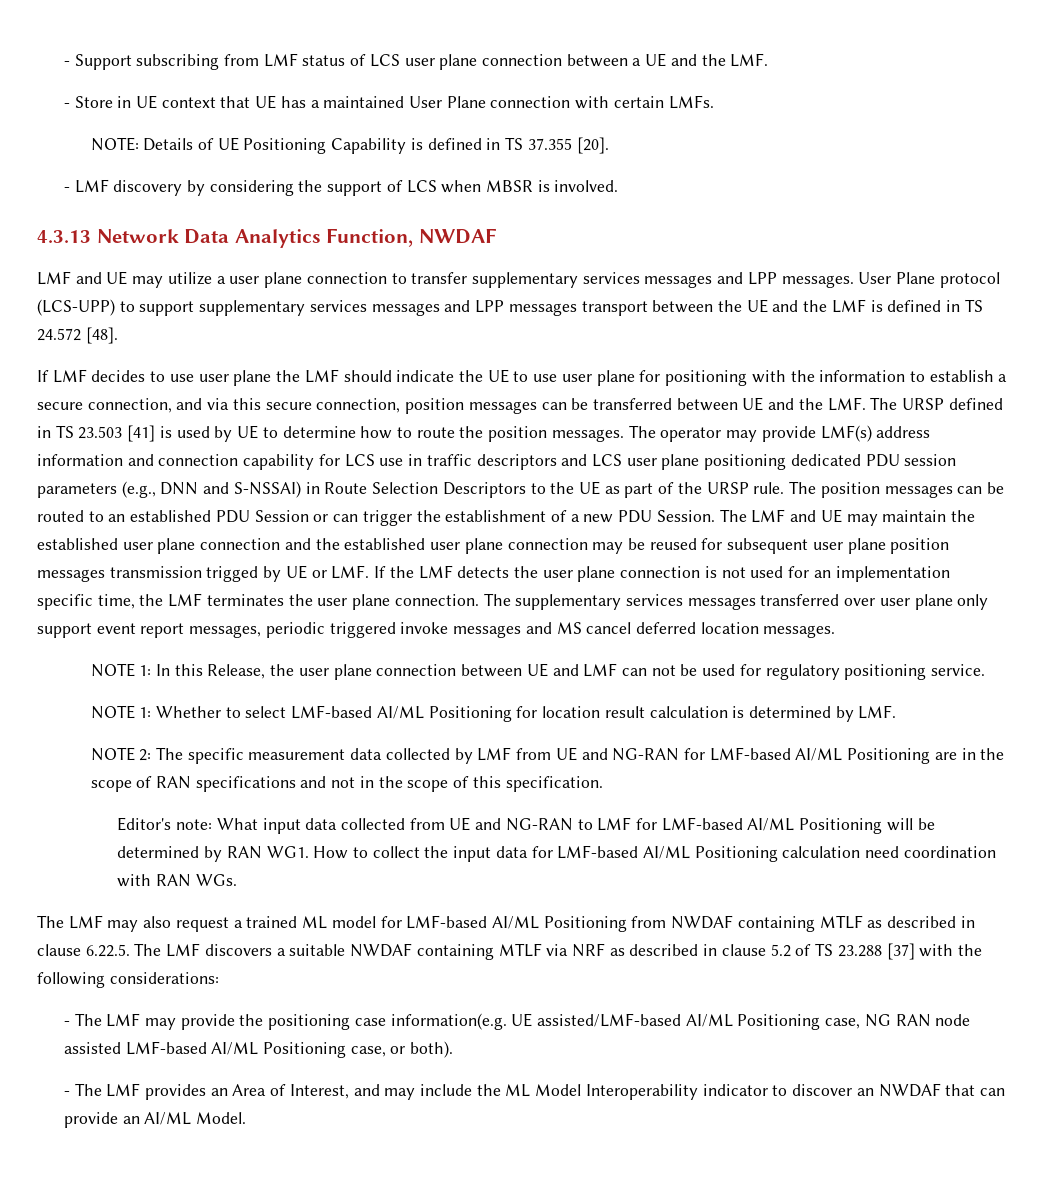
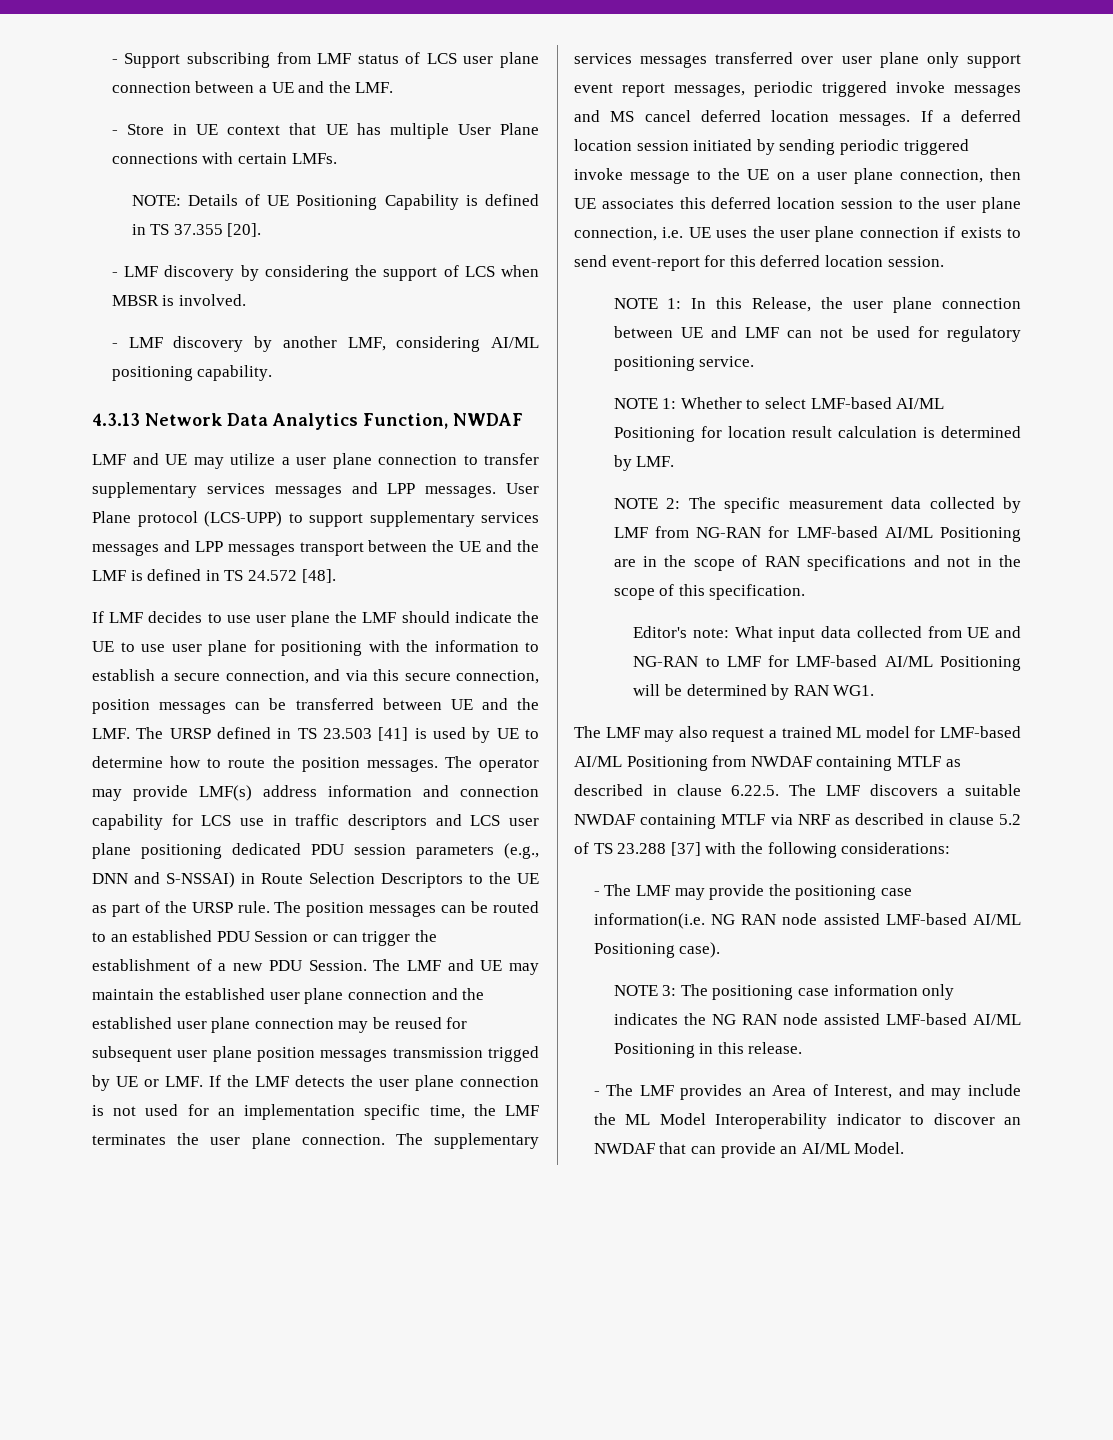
- - Store in UE context that UE has a maintained User Plane connection with certain LMFs.
+ - Store in UE context that UE has multiple User Plane connections with certain LMFs.
+ - LMF discovery by another LMF, considering AI/ML positioning capability.
+ If a deferred location session initiated by sending periodic triggered invoke message to the UE on a user plane connection, then UE associates this deferred location session to the user plane connection, i.e. UE uses the user plane connection if exists to send event-report for this deferred location session.
- NOTE 2: The specific measurement data collected by LMF from UE and NG-RAN for LMF-based AI/ML Positioning are in the scope of RAN specifications and not in the scope of this specification.
+ NOTE 2: The specific measurement data collected by LMF from NG-RAN for LMF-based AI/ML Positioning are in the scope of RAN specifications and not in the scope of this specification.
- Editor's note: What input data collected from UE and NG-RAN to LMF for LMF-based AI/ML Positioning will be determined by RAN WG1. How to collect the input data for LMF-based AI/ML Positioning calculation need coordination with RAN WGs.
+ Editor's note: What input data collected from UE and NG-RAN to LMF for LMF-based AI/ML Positioning will be determined by RAN WG1.
- - The LMF may provide the positioning case information(e.g. UE assisted/LMF-based AI/ML Positioning case, NG RAN node assisted LMF-based AI/ML Positioning case, or both).
+ - The LMF may provide the positioning case information(i.e. NG RAN node assisted LMF-based AI/ML Positioning case).
+ NOTE 3: The positioning case information only indicates the NG RAN node assisted LMF-based AI/ML Positioning in this release.

